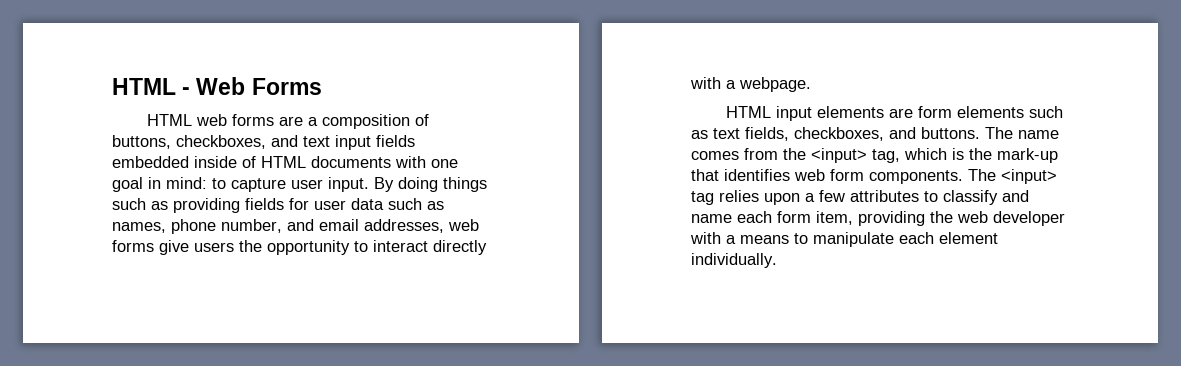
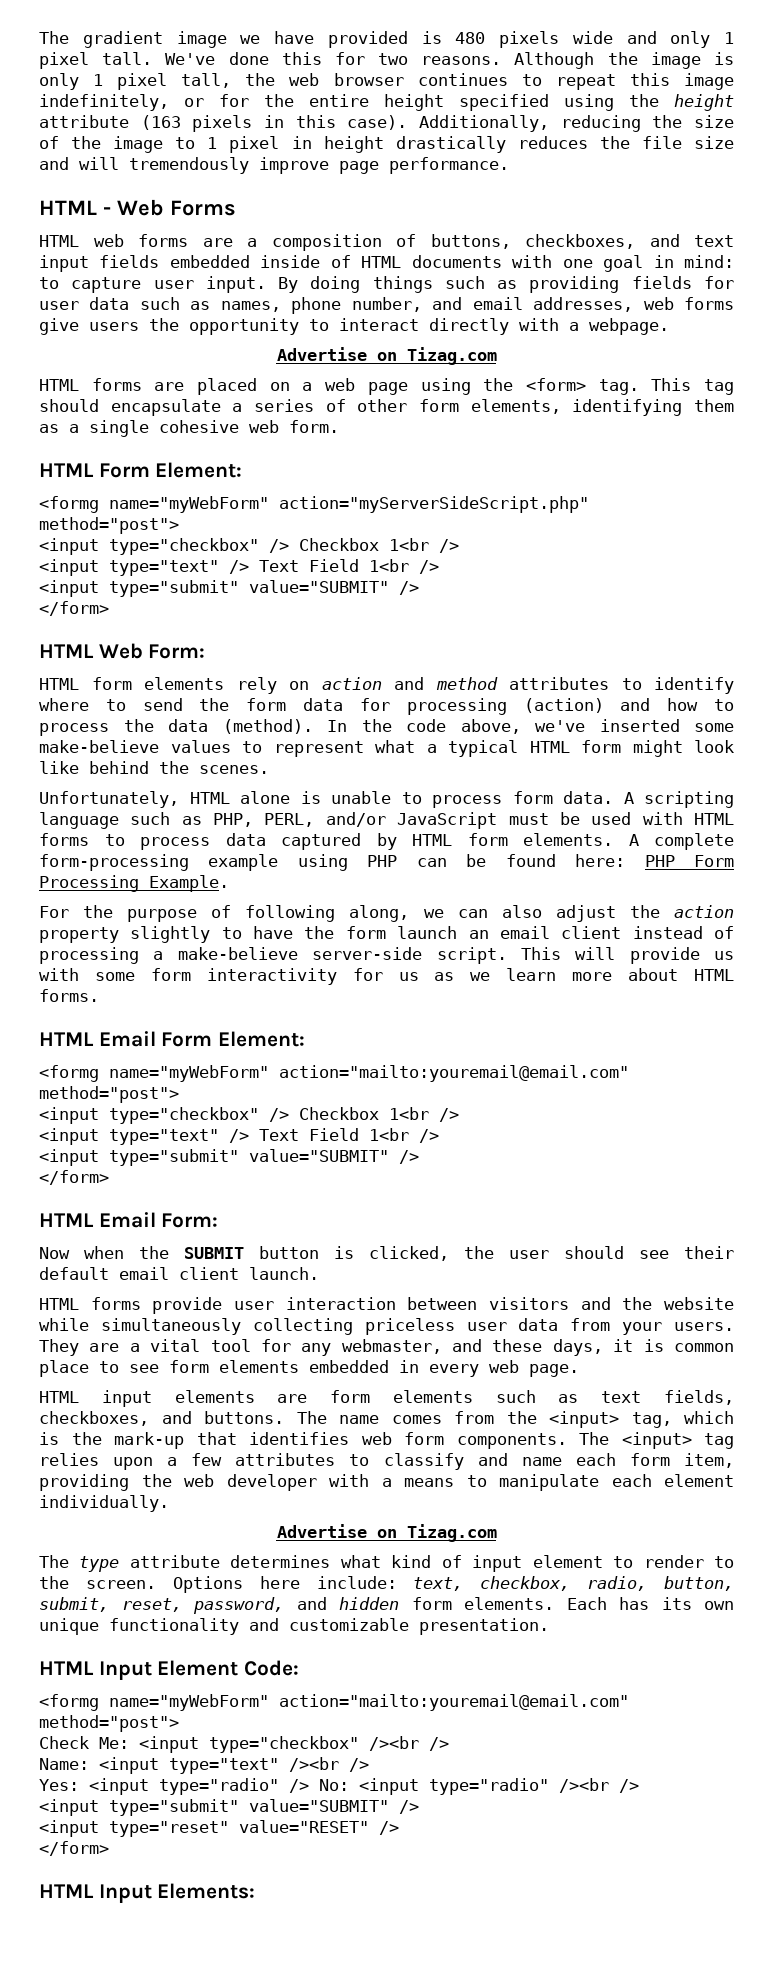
+ The gradient image we have provided is 480 pixels wide and only 1 pixel tall. We've done this for two reasons. Although the image is only 1 pixel tall, the web browser continues to repeat this image indefinitely, or for the entire height specified using the height attribute (163 pixels in this case). Additionally, reducing the size of the image to 1 pixel in height drastically reduces the file size and will tremendously improve page performance.
  By doing things such as providing fields for user data such as names, phone number, and email addresses, web forms give users the opportunity to interact directly with a webpage.
+ Advertise on Tizag.com
+ HTML forms are placed on a web page using the <form> tag. This tag should encapsulate a series of other form elements, identifying them as a single cohesive web form.
+ HTML Form Element:
+ <formg name="myWebForm" action="myServerSideScript.php" method="post">
+ <input type="checkbox" /> Checkbox 1<br />
+ <input type="text" /> Text Field 1<br />
+ <input type="submit" value="SUBMIT" />
+ </form>
+ HTML Web Form:
+ HTML form elements rely on action and method attributes to identify where to send the form data for processing (action) and how to process the data (method). In the code above, we've inserted some make-believe values to represent what a typical HTML form might look like behind the scenes.
+ Unfortunately, HTML alone is unable to process form data. A scripting language such as PHP, PERL, and/or JavaScript must be used with HTML forms to process data captured by HTML form elements. A complete form-processing example using PHP can be found here: PHP Form Processing Example.
+ For the purpose of following along, we can also adjust the action property slightly to have the form launch an email client instead of processing a make-believe server-side script. This will provide us with some form interactivity for us as we learn more about HTML forms.
+ HTML Email Form Element:
+ <formg name="myWebForm" action="mailto:youremail@email.com" method="post">
+ <input type="checkbox" /> Checkbox 1<br />
+ <input type="text" /> Text Field 1<br />
+ <input type="submit" value="SUBMIT" />
+ </form>
+ HTML Email Form:
+ Now when the SUBMIT button is clicked, the user should see their default email client launch.
+ HTML forms provide user interaction between visitors and the website while simultaneously collecting priceless user data from your users. They are a vital tool for any webmaster, and these days, it is common place to see form elements embedded in every web page.
  The <input> tag relies upon a few attributes to classify and name each form item, providing the web developer with a means to manipulate each element individually.
+ Advertise on Tizag.com
+ The type attribute determines what kind of input element to render to the screen. Options here include: text, checkbox, radio, button, submit, reset, password, and hidden form elements. Each has its own unique functionality and customizable presentation.
+ HTML Input Element Code:
+ <formg name="myWebForm" action="mailto:youremail@email.com" method="post">
+ Check Me: <input type="checkbox" /><br />
+ Name: <input type="text" /><br />
+ Yes: <input type="radio" /> No: <input type="radio" /><br />
+ <input type="submit" value="SUBMIT" />
+ <input type="reset" value="RESET" />
+ </form>
+ HTML Input Elements:

